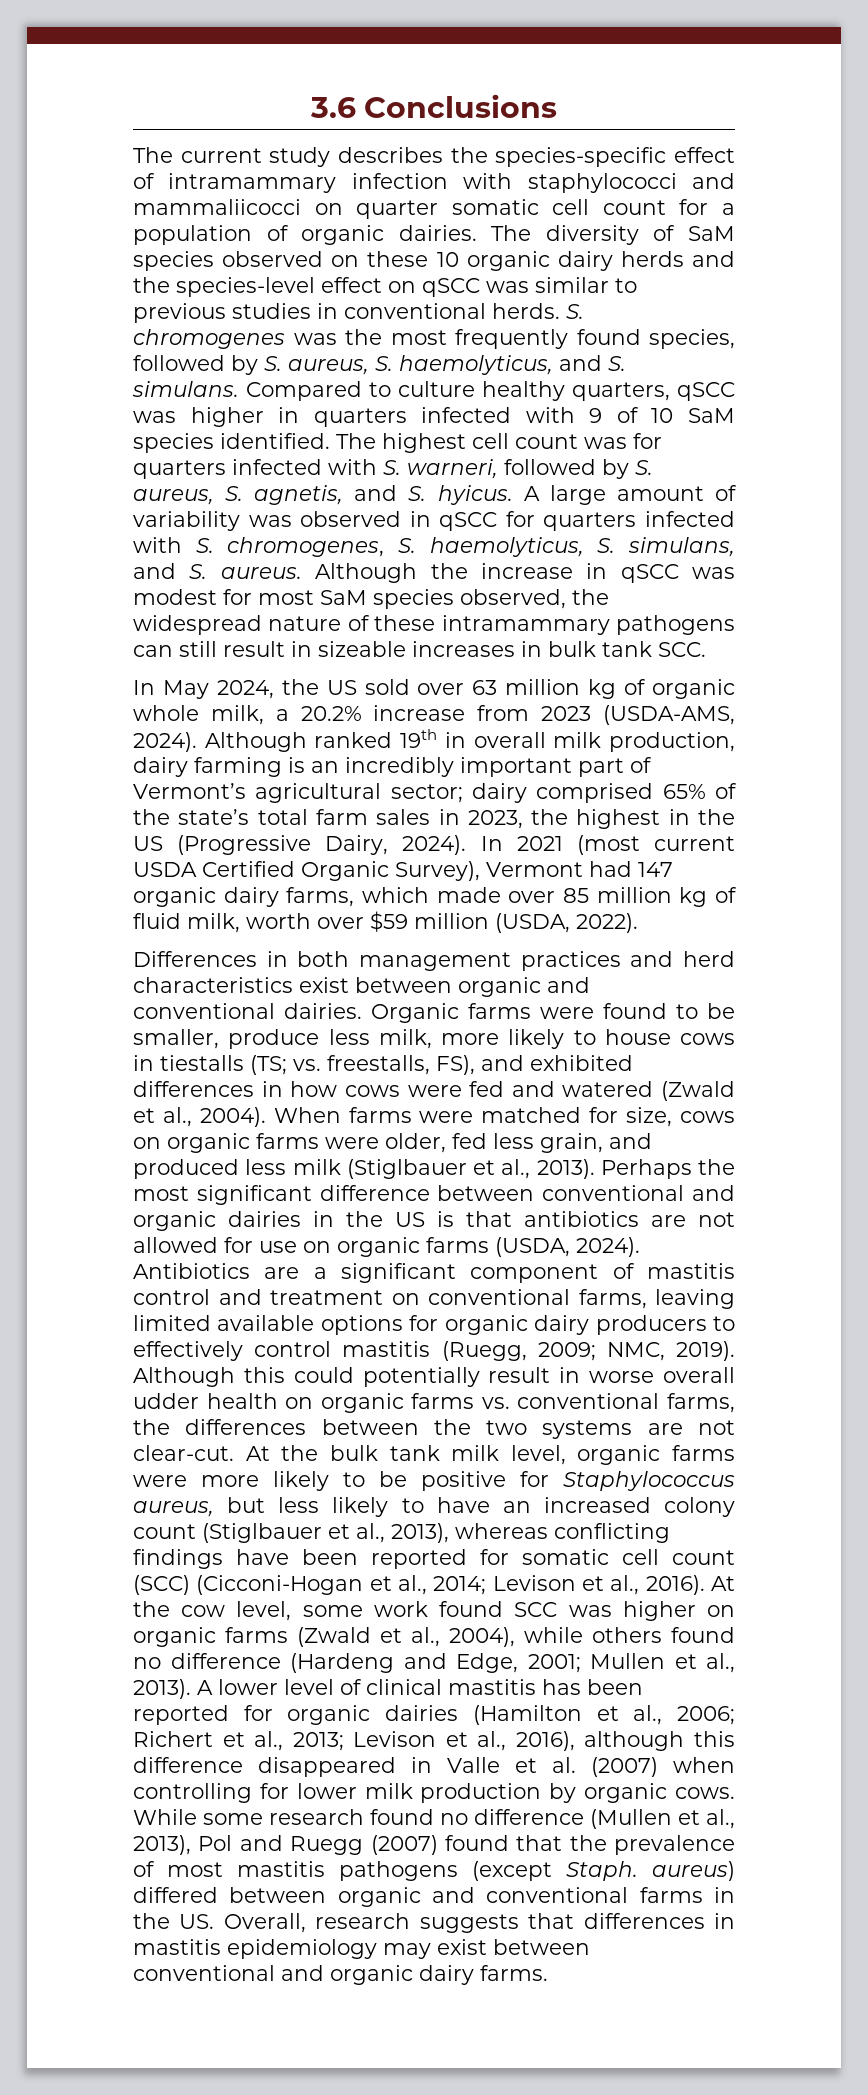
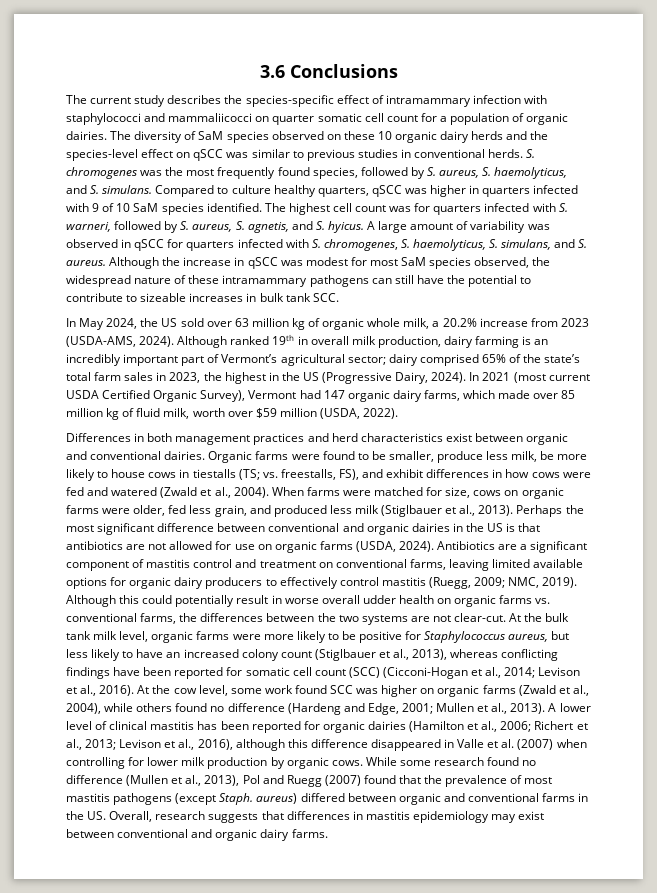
- Although the increase in qSCC was modest for most SaM species observed, the widespread nature of these intramammary pathogens can still result in sizeable increases in bulk tank SCC.
+ Although the increase in qSCC was modest for most SaM species observed, the widespread nature of these intramammary pathogens can still have the potential to contribute to sizeable increases in bulk tank SCC.
- Organic farms were found to be smaller, produce less milk, more likely to house cows in tiestalls (TS; vs. freestalls, FS), and exhibited differences in how cows were fed and watered (Zwald et al., 2004).
+ Organic farms were found to be smaller, produce less milk, be more likely to house cows in tiestalls (TS; vs. freestalls, FS), and exhibit differences in how cows were fed and watered (Zwald et al., 2004).

